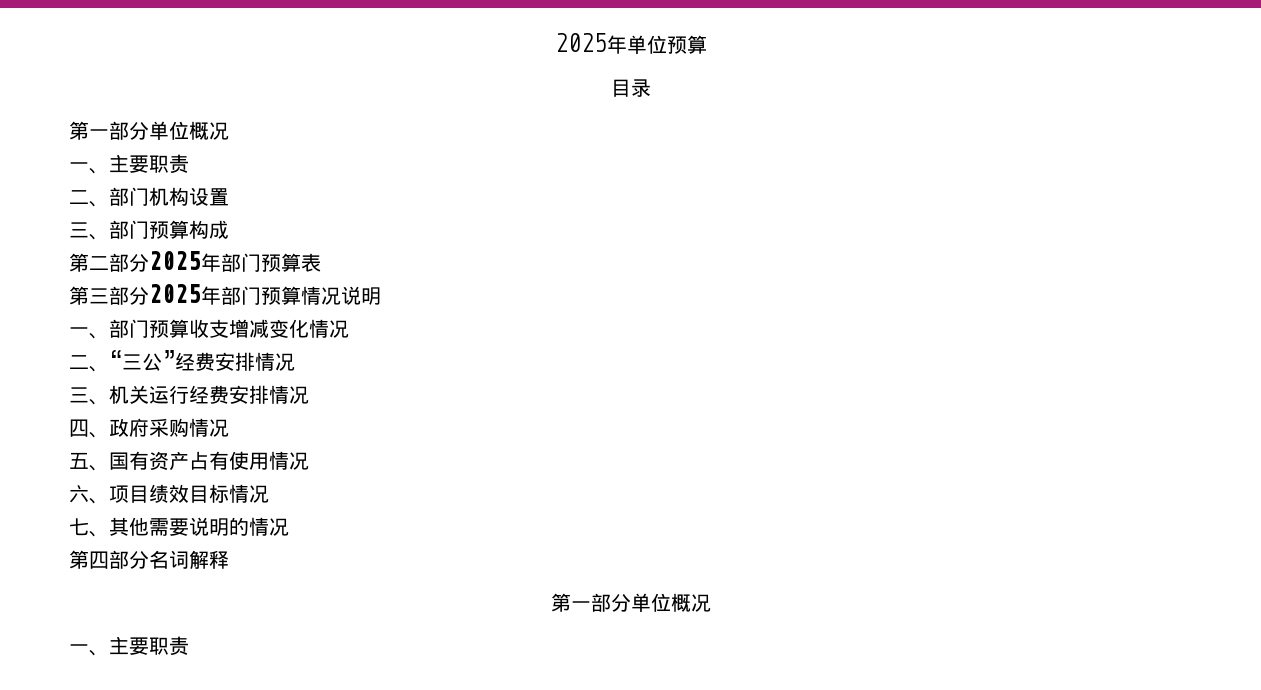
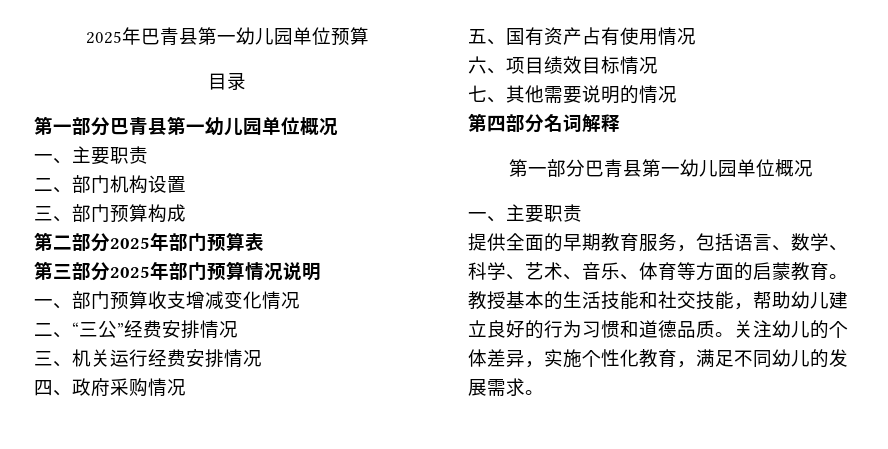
- 2025年单位预算
+ 2025年巴青县第一幼儿园单位预算
  目录
- 第一部分单位概况
+ 第一部分巴青县第一幼儿园单位概况
  第四部分名词解释
- 第一部分单位概况
+ 第一部分巴青县第一幼儿园单位概况
  一、主要职责
+ 提供全面的早期教育服务，包括语言、数学、科学、艺术、音乐、体育等方面的启蒙教育。教授基本的生活技能和社交技能，帮助幼儿建立良好的行为习惯和道德品质。关注幼儿的个体差异，实施个性化教育，满足不同幼儿的发展需求。

